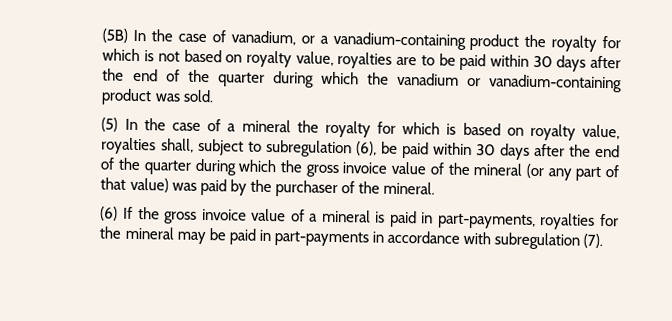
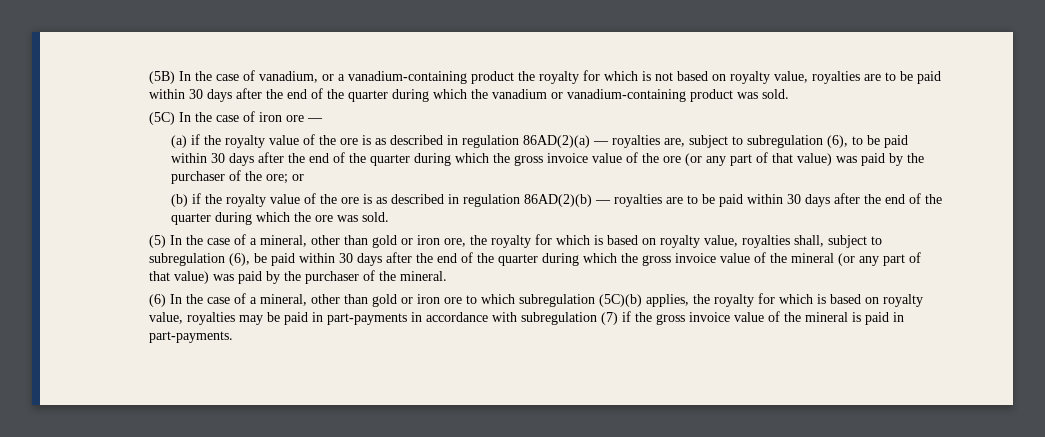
+ (5C) In the case of iron ore —
+ (a) if the royalty value of the ore is as described in regulation 86AD(2)(a) — royalties are, subject to subregulation (6), to be paid within 30 days after the end of the quarter during which the gross invoice value of the ore (or any part of that value) was paid by the purchaser of the ore; or
+ (b) if the royalty value of the ore is as described in regulation 86AD(2)(b) — royalties are to be paid within 30 days after the end of the quarter during which the ore was sold.
- (5) In the case of a mineral the royalty for which is based on royalty value, royalties shall, subject to subregulation (6), be paid within 30 days after the end of the quarter during which the gross invoice value of the mineral (or any part of that value) was paid by the purchaser of the mineral.
+ (5) In the case of a mineral, other than gold or iron ore, the royalty for which is based on royalty value, royalties shall, subject to subregulation (6), be paid within 30 days after the end of the quarter during which the gross invoice value of the mineral (or any part of that value) was paid by the purchaser of the mineral.
- (6) If the gross invoice value of a mineral is paid in part-payments, royalties for the mineral may be paid in part-payments in accordance with subregulation (7).
+ (6) In the case of a mineral, other than gold or iron ore to which subregulation (5C)(b) applies, the royalty for which is based on royalty value, royalties may be paid in part-payments in accordance with subregulation (7) if the gross invoice value of the mineral is paid in part-payments.

